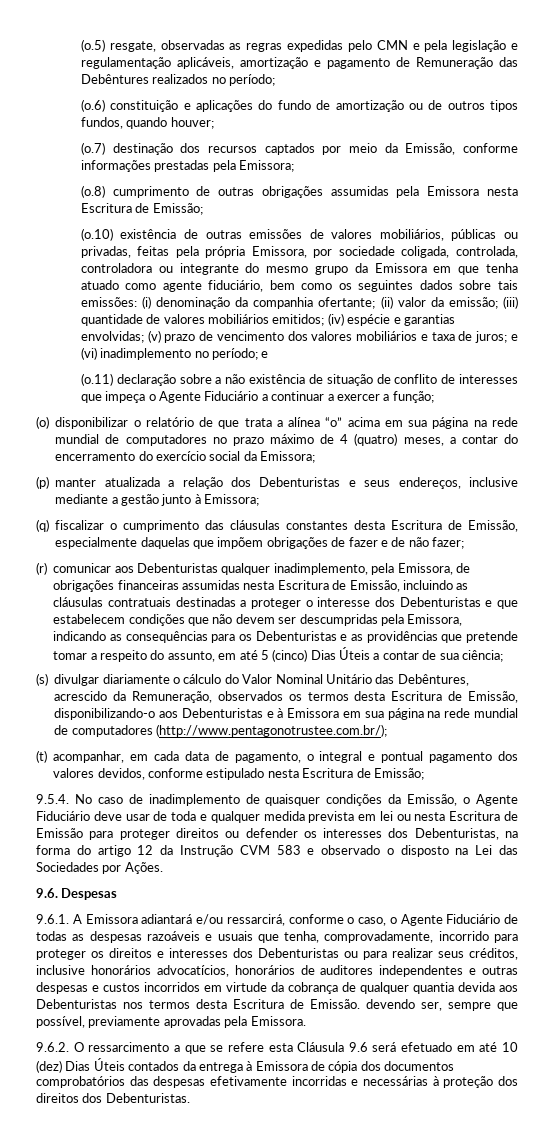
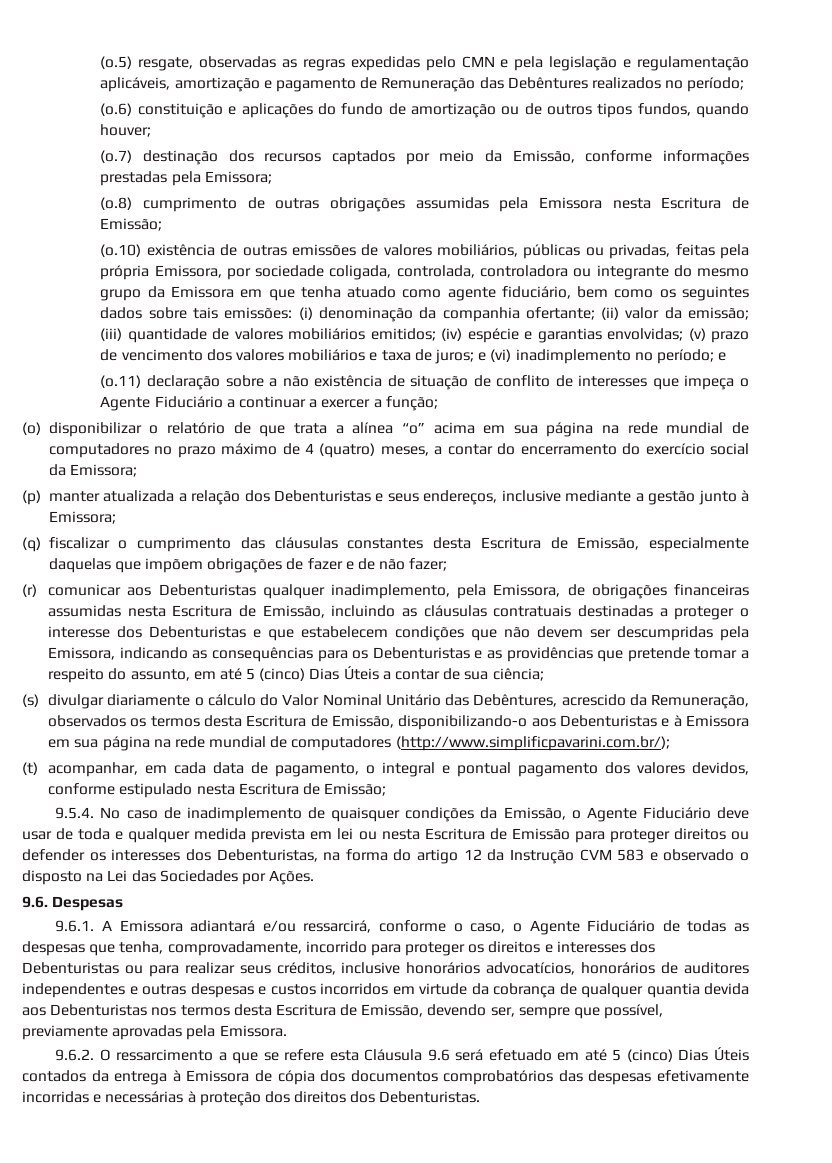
- (s) divulgar diariamente o cálculo do Valor Nominal Unitário das Debêntures, acrescido da Remuneração, observados os termos desta Escritura de Emissão, disponibilizando-o aos Debenturistas e à Emissora em sua página na rede mundial de computadores (http://www.pentagonotrustee.com.br/);
+ (s) divulgar diariamente o cálculo do Valor Nominal Unitário das Debêntures, acrescido da Remuneração, observados os termos desta Escritura de Emissão, disponibilizando-o aos Debenturistas e à Emissora em sua página na rede mundial de computadores (http://www.simplificpavarini.com.br/);
- 9.6.1. A Emissora adiantará e/ou ressarcirá, conforme o caso, o Agente Fiduciário de todas as despesas razoáveis e usuais que tenha, comprovadamente, incorrido para proteger os direitos e interesses dos Debenturistas ou para realizar seus créditos, inclusive honorários advocatícios, honorários de auditores independentes e outras despesas e custos incorridos em virtude da cobrança de qualquer quantia devida aos Debenturistas nos termos desta Escritura de Emissão. devendo ser, sempre que possível, previamente aprovadas pela Emissora.
+ 9.6.1. A Emissora adiantará e/ou ressarcirá, conforme o caso, o Agente Fiduciário de todas as despesas que tenha, comprovadamente, incorrido para proteger os direitos e interesses dos Debenturistas ou para realizar seus créditos, inclusive honorários advocatícios, honorários de auditores independentes e outras despesas e custos incorridos em virtude da cobrança de qualquer quantia devida aos Debenturistas nos termos desta Escritura de Emissão, devendo ser, sempre que possível, previamente aprovadas pela Emissora.
- 9.6.2. O ressarcimento a que se refere esta Cláusula 9.6 será efetuado em até 10 (dez) Dias Úteis contados da entrega à Emissora de cópia dos documentos comprobatórios das despesas efetivamente incorridas e necessárias à proteção dos direitos dos Debenturistas.
+ 9.6.2. O ressarcimento a que se refere esta Cláusula 9.6 será efetuado em até 5 (cinco) Dias Úteis contados da entrega à Emissora de cópia dos documentos comprobatórios das despesas efetivamente incorridas e necessárias à proteção dos direitos dos Debenturistas.

